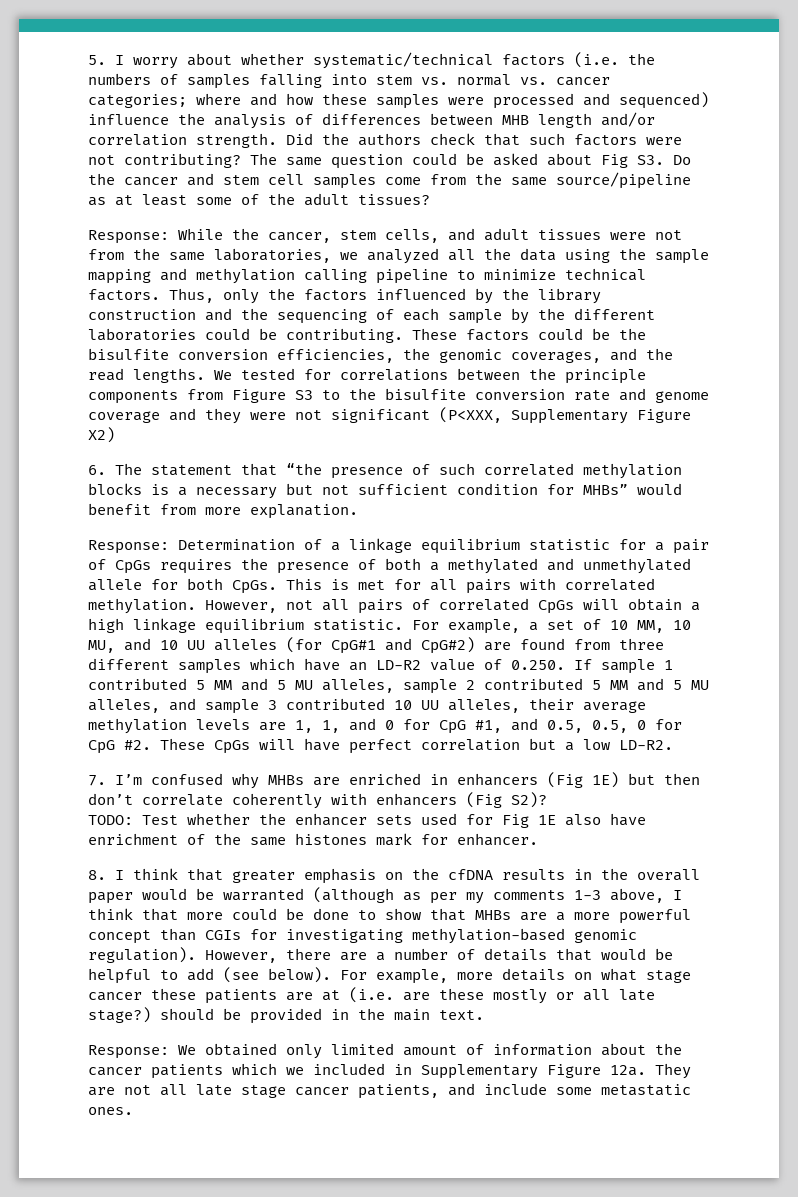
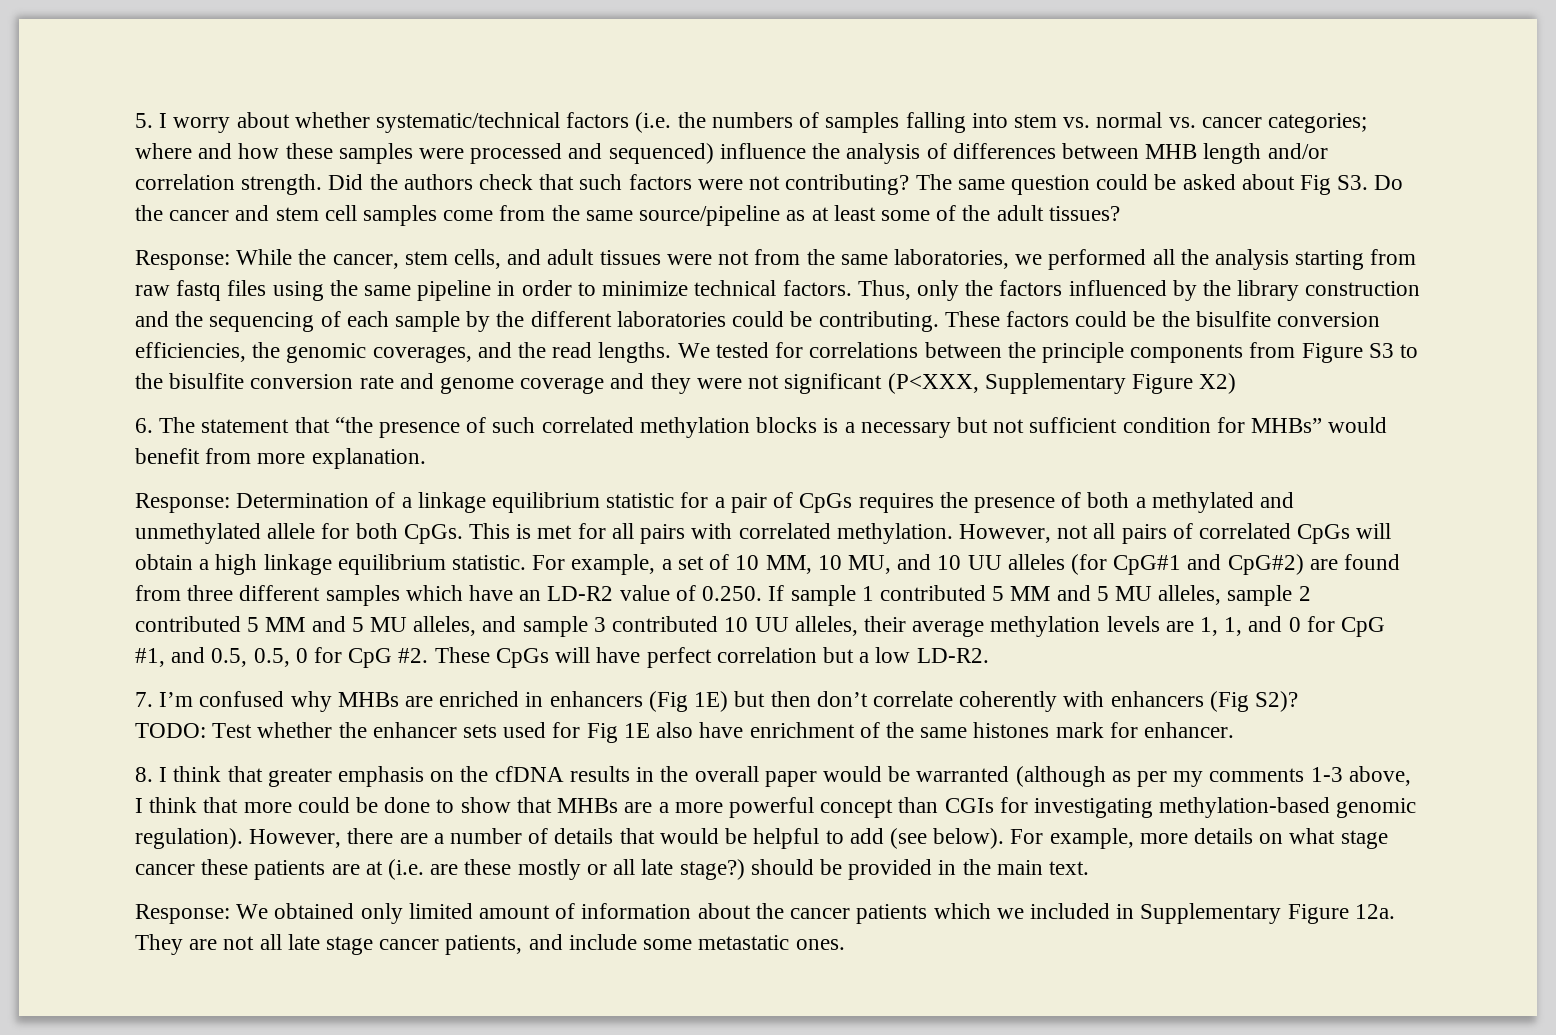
- Response: While the cancer, stem cells, and adult tissues were not from the same laboratories, we analyzed all the data using the sample mapping and methylation calling pipeline to minimize technical factors.
+ Response: While the cancer, stem cells, and adult tissues were not from the same laboratories, we performed all the analysis starting from raw fastq files using the same pipeline in order to minimize technical factors.

